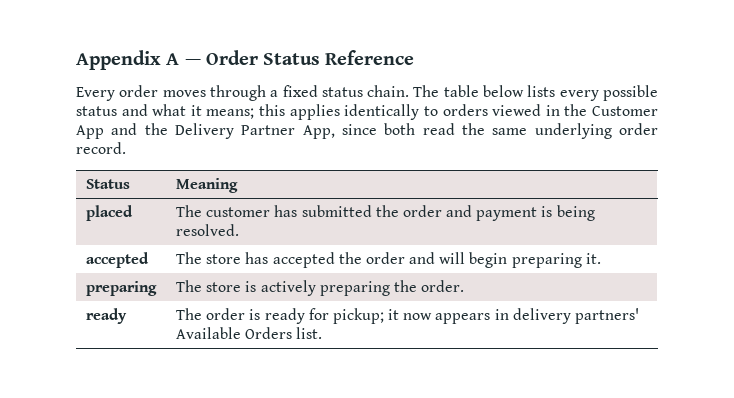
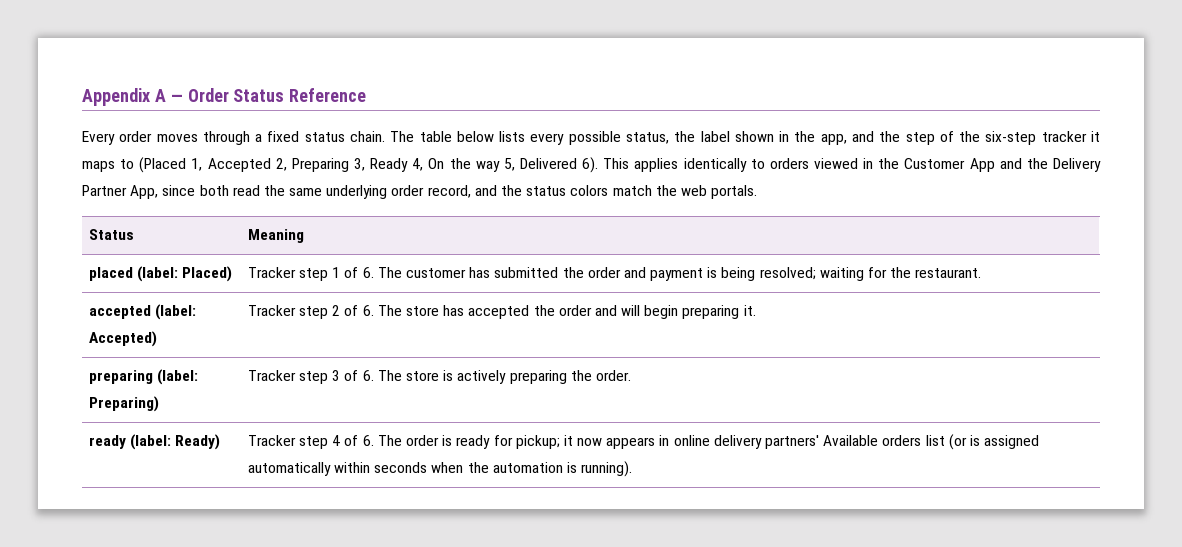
- The table below lists every possible status and what it means; this applies identically to orders viewed in the Customer App and the Delivery Partner App, since both read the same underlying order record.
+ The table below lists every possible status, the label shown in the app, and the step of the six-step tracker it maps to (Placed 1, Accepted 2, Preparing 3, Ready 4, On the way 5, Delivered 6). This applies identically to orders viewed in the Customer App and the Delivery Partner App, since both read the same underlying order record, and the status colors match the web portals.
  Status | Meaning
- placed | The customer has submitted the order and payment is being resolved.
- accepted | The store has accepted the order and will begin preparing it.
+ placed (label: Placed) | Tracker step 1 of 6. The customer has submitted the order and payment is being resolved; waiting for the restaurant.
+ accepted (label: Accepted) | Tracker step 2 of 6. The store has accepted the order and will begin preparing it.
- preparing | The store is actively preparing the order.
+ preparing (label: Preparing) | Tracker step 3 of 6. The store is actively preparing the order.
- ready | The order is ready for pickup; it now appears in delivery partners' Available Orders list.
+ ready (label: Ready) | Tracker step 4 of 6. The order is ready for pickup; it now appears in online delivery partners' Available orders list (or is assigned automatically within seconds when the automation is running).

